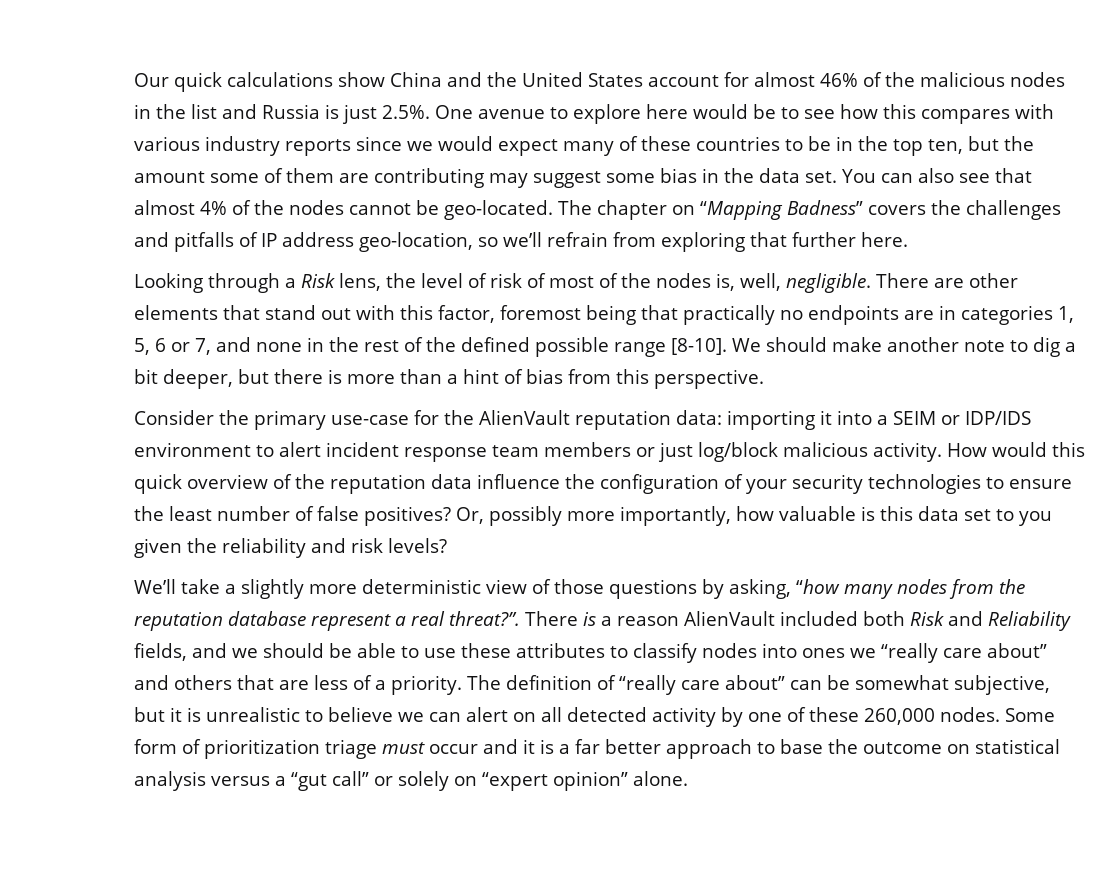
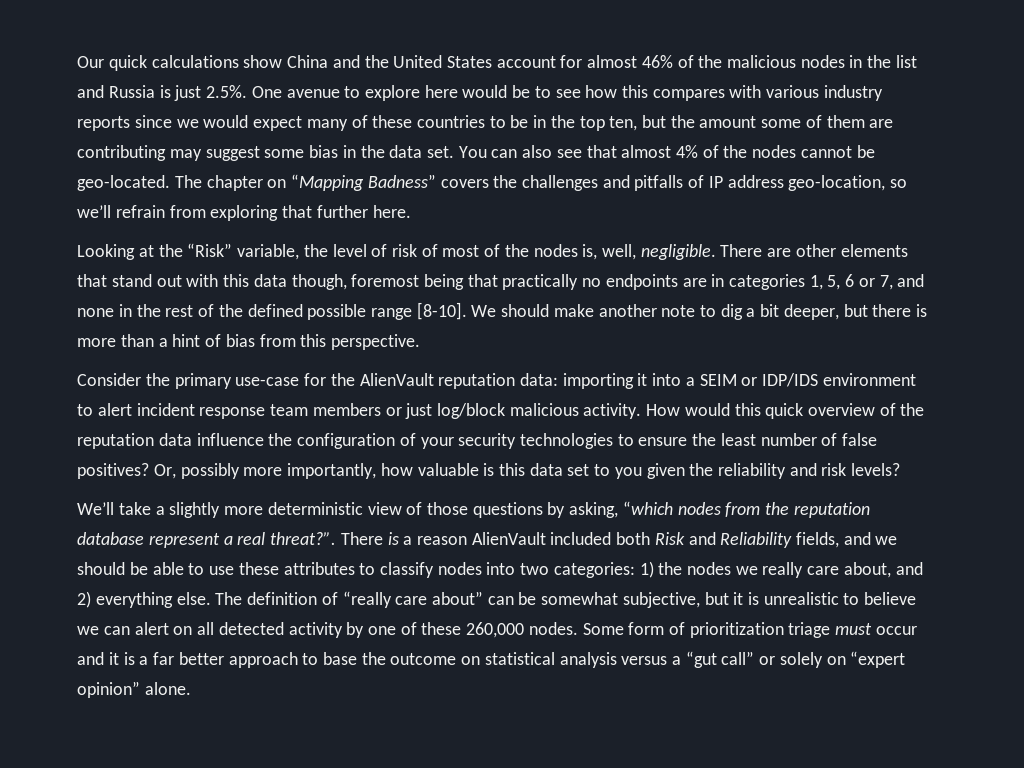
- Looking through a Risk lens, the level of risk of most of the nodes is, well, negligible.
+ Looking at the “Risk” variable, the level of risk of most of the nodes is, well, negligible.
- There are other elements that stand out with this factor, foremost being that practically no endpoints are in categories 1, 5, 6 or 7, and none in the rest of the defined possible range [8-10].
+ There are other elements that stand out with this data though, foremost being that practically no endpoints are in categories 1, 5, 6 or 7, and none in the rest of the defined possible range [8-10].
- We’ll take a slightly more deterministic view of those questions by asking, “how many nodes from the reputation database represent a real threat?”.
+ We’ll take a slightly more deterministic view of those questions by asking, “which nodes from the reputation database represent a real threat?”.
- There is a reason AlienVault included both Risk and Reliability fields, and we should be able to use these attributes to classify nodes into ones we “really care about” and others that are less of a priority.
+ There is a reason AlienVault included both Risk and Reliability fields, and we should be able to use these attributes to classify nodes into two categories: 1) the nodes we really care about, and 2) everything else.

